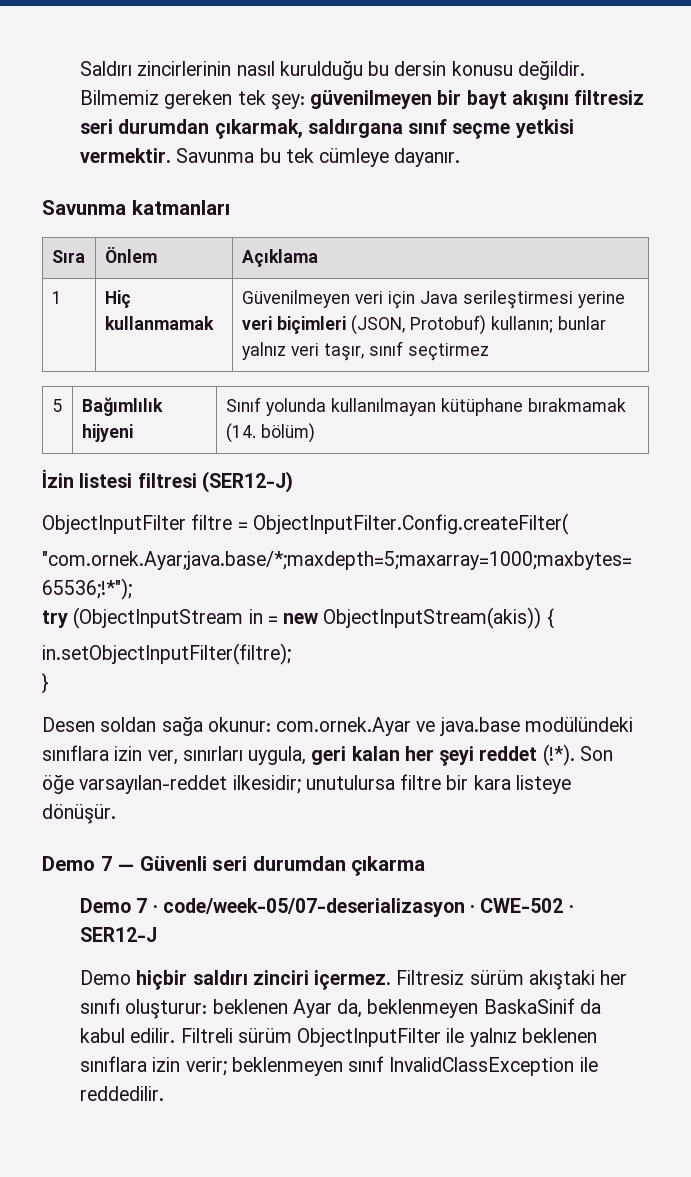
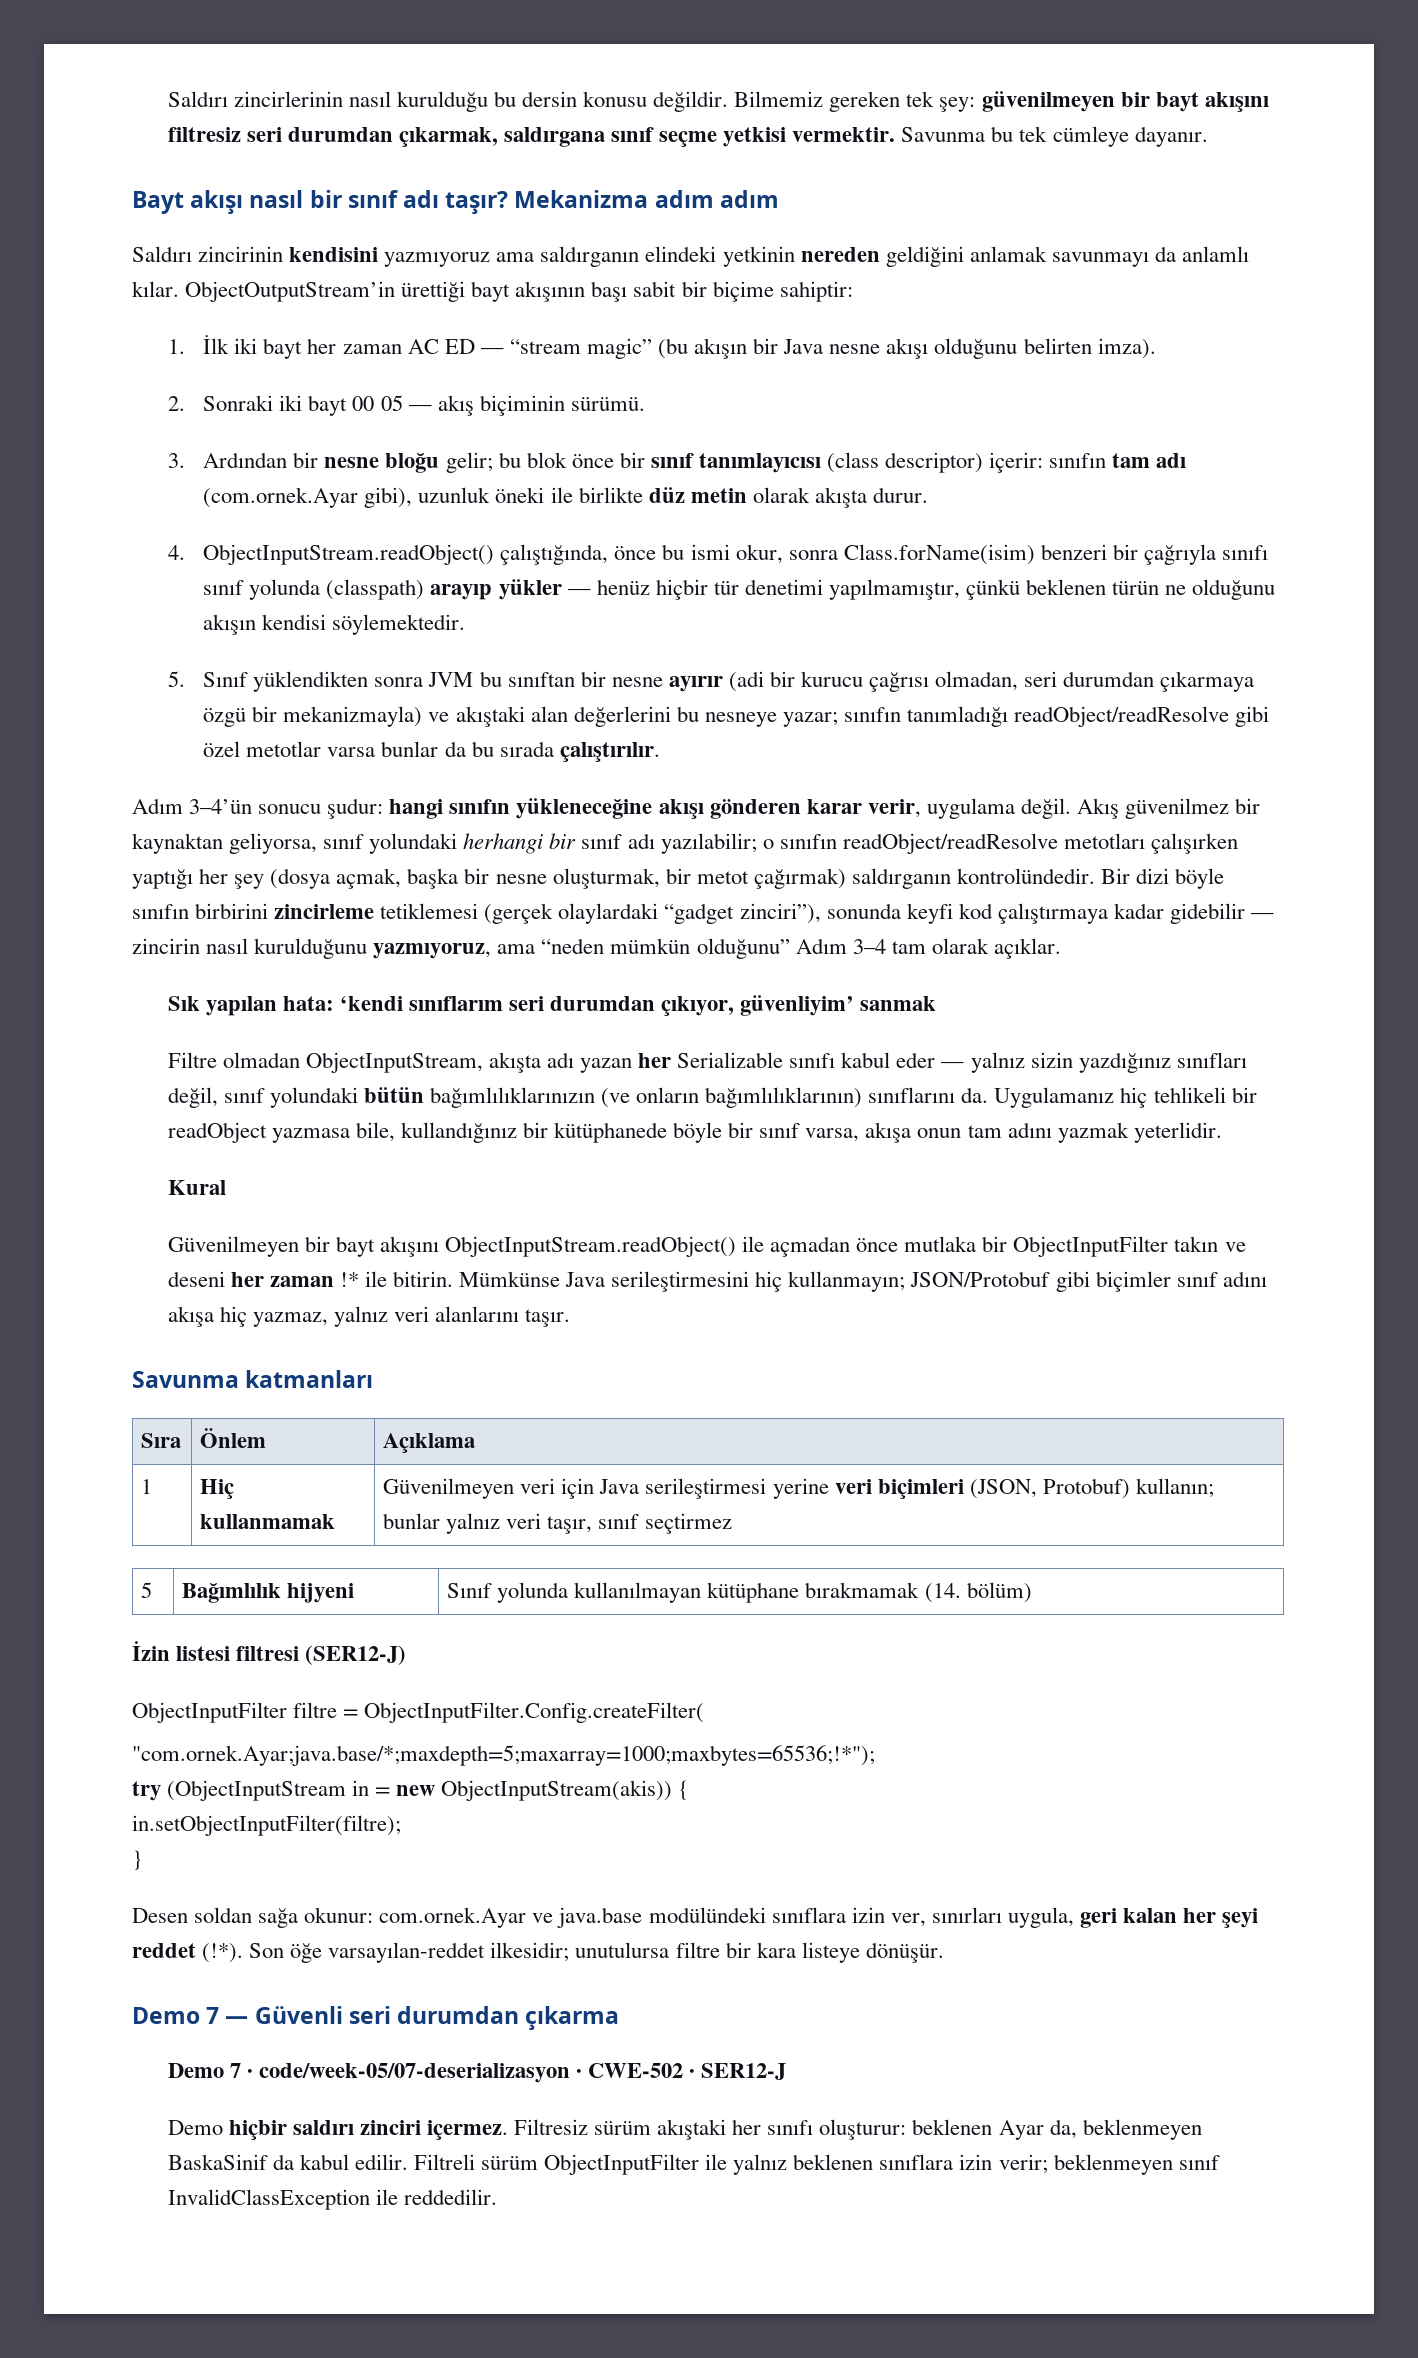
+ Bayt akışı nasıl bir sınıf adı taşır? Mekanizma adım adım
+ Saldırı zincirinin kendisini yazmıyoruz ama saldırganın elindeki yetkinin nereden geldiğini anlamak savunmayı da anlamlı kılar. ObjectOutputStream’in ürettiği bayt akışının başı sabit bir biçime sahiptir:
+ 1. İlk iki bayt her zaman AC ED — “stream magic” (bu akışın bir Java nesne akışı olduğunu belirten imza).
+ 2. Sonraki iki bayt 00 05 — akış biçiminin sürümü.
+ 3. Ardından bir nesne bloğu gelir; bu blok önce bir sınıf tanımlayıcısı (class descriptor) içerir: sınıfın tam adı (com.ornek.Ayar gibi), uzunluk öneki ile birlikte düz metin olarak akışta durur.
+ 4. ObjectInputStream.readObject() çalıştığında, önce bu ismi okur, sonra Class.forName(isim) benzeri bir çağrıyla sınıfı sınıf yolunda (classpath) arayıp yükler — henüz hiçbir tür denetimi yapılmamıştır, çünkü beklenen türün ne olduğunu akışın kendisi söylemektedir.
+ 5. Sınıf yüklendikten sonra JVM bu sınıftan bir nesne ayırır (adi bir kurucu çağrısı olmadan, seri durumdan çıkarmaya özgü bir mekanizmayla) ve akıştaki alan değerlerini bu nesneye yazar; sınıfın tanımladığı readObject/readResolve gibi özel metotlar varsa bunlar da bu sırada çalıştırılır.
+ Adım 3–4’ün sonucu şudur: hangi sınıfın yükleneceğine akışı gönderen karar verir, uygulama değil. Akış güvenilmez bir kaynaktan geliyorsa, sınıf yolundaki herhangi bir sınıf adı yazılabilir; o sınıfın readObject/readResolve metotları çalışırken yaptığı her şey (dosya açmak, başka bir nesne oluşturmak, bir metot çağırmak) saldırganın kontrolündedir. Bir dizi böyle sınıfın birbirini zincirleme tetiklemesi (gerçek olaylardaki “gadget zinciri”), sonunda keyfi kod çalıştırmaya kadar gidebilir — zincirin nasıl kurulduğunu yazmıyoruz, ama “neden mümkün olduğunu” Adım 3–4 tam olarak açıklar.
+ Sık yapılan hata: ‘kendi sınıflarım seri durumdan çıkıyor, güvenliyim’ sanmak
+ Filtre olmadan ObjectInputStream, akışta adı yazan her Serializable sınıfı kabul eder — yalnız sizin yazdığınız sınıfları değil, sınıf yolundaki bütün bağımlılıklarınızın (ve onların bağımlılıklarının) sınıflarını da. Uygulamanız hiç tehlikeli bir readObject yazmasa bile, kullandığınız bir kütüphanede böyle bir sınıf varsa, akışa onun tam adını yazmak yeterlidir.
+ Kural
+ Güvenilmeyen bir bayt akışını ObjectInputStream.readObject() ile açmadan önce mutlaka bir ObjectInputFilter takın ve deseni her zaman !* ile bitirin. Mümkünse Java serileştirmesini hiç kullanmayın; JSON/Protobuf gibi biçimler sınıf adını akışa hiç yazmaz, yalnız veri alanlarını taşır.

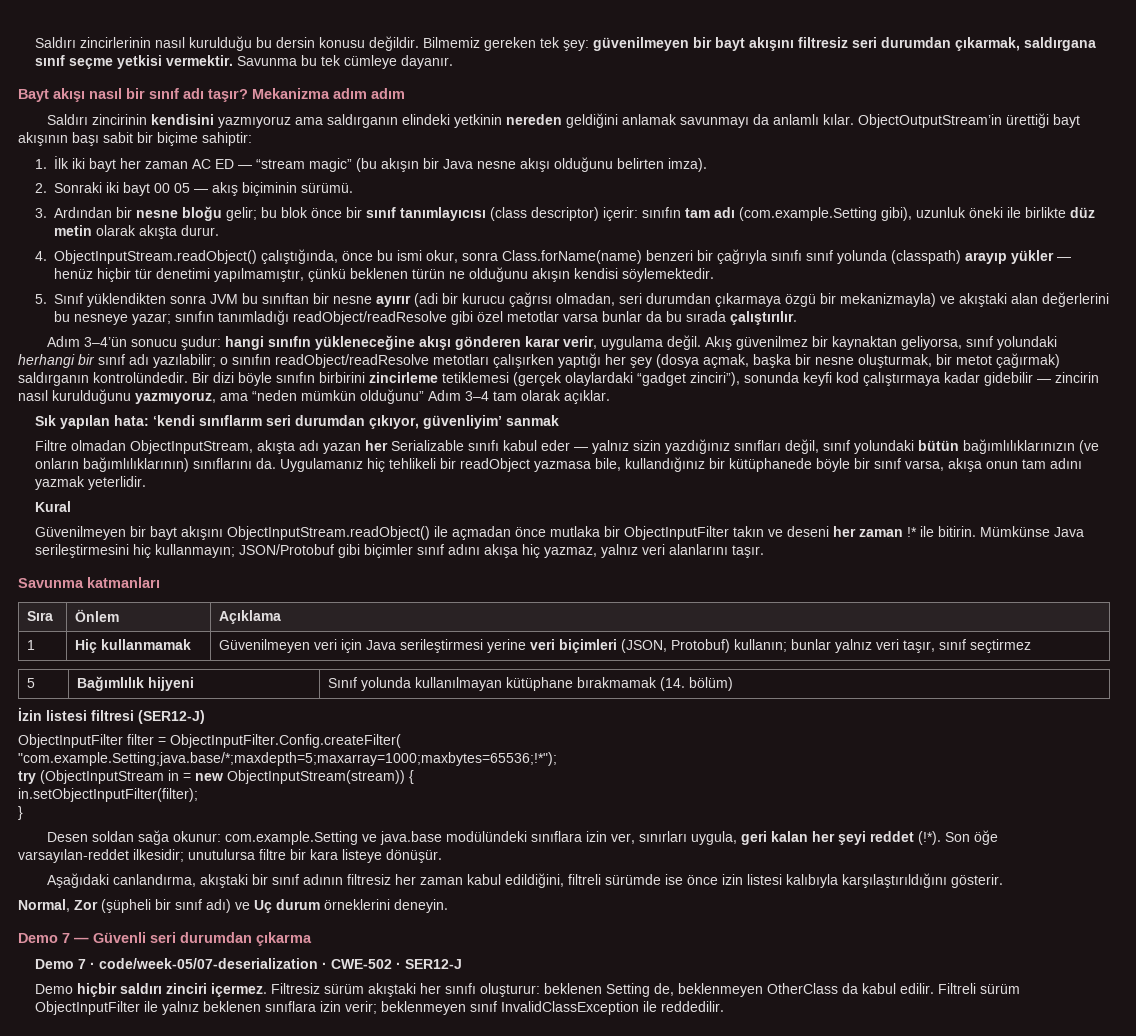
- 3. Ardından bir nesne bloğu gelir; bu blok önce bir sınıf tanımlayıcısı (class descriptor) içerir: sınıfın tam adı (com.ornek.Ayar gibi), uzunluk öneki ile birlikte düz metin olarak akışta durur.
+ 3. Ardından bir nesne bloğu gelir; bu blok önce bir sınıf tanımlayıcısı (class descriptor) içerir: sınıfın tam adı (com.example.Setting gibi), uzunluk öneki ile birlikte düz metin olarak akışta durur.
- 4. ObjectInputStream.readObject() çalıştığında, önce bu ismi okur, sonra Class.forName(isim) benzeri bir çağrıyla sınıfı sınıf yolunda (classpath) arayıp yükler — henüz hiçbir tür denetimi yapılmamıştır, çünkü beklenen türün ne olduğunu akışın kendisi söylemektedir.
+ 4. ObjectInputStream.readObject() çalıştığında, önce bu ismi okur, sonra Class.forName(name) benzeri bir çağrıyla sınıfı sınıf yolunda (classpath) arayıp yükler — henüz hiçbir tür denetimi yapılmamıştır, çünkü beklenen türün ne olduğunu akışın kendisi söylemektedir.
- ObjectInputFilter filtre = ObjectInputFilter.Config.createFilter(
+ ObjectInputFilter filter = ObjectInputFilter.Config.createFilter(
- "com.ornek.Ayar;java.base/*;maxdepth=5;maxarray=1000;maxbytes=65536;!*");
+ "com.example.Setting;java.base/*;maxdepth=5;maxarray=1000;maxbytes=65536;!*");
- try (ObjectInputStream in = new ObjectInputStream(akis)) {
+ try (ObjectInputStream in = new ObjectInputStream(stream)) {
- in.setObjectInputFilter(filtre);
+ in.setObjectInputFilter(filter);
- Desen soldan sağa okunur: com.ornek.Ayar ve java.base modülündeki sınıflara izin ver, sınırları uygula, geri kalan her şeyi reddet (!*).
+ Desen soldan sağa okunur: com.example.Setting ve java.base modülündeki sınıflara izin ver, sınırları uygula, geri kalan her şeyi reddet (!*).
+ Aşağıdaki canlandırma, akıştaki bir sınıf adının filtresiz her zaman kabul edildiğini, filtreli sürümde ise önce izin listesi kalıbıyla karşılaştırıldığını gösterir.
+ Normal, Zor (şüpheli bir sınıf adı) ve Uç durum örneklerini deneyin.
- Demo 7 · code/week-05/07-deserializasyon · CWE-502 · SER12-J
+ Demo 7 · code/week-05/07-deserialization · CWE-502 · SER12-J
- Filtresiz sürüm akıştaki her sınıfı oluşturur: beklenen Ayar da, beklenmeyen BaskaSinif da kabul edilir.
+ Filtresiz sürüm akıştaki her sınıfı oluşturur: beklenen Setting de, beklenmeyen OtherClass da kabul edilir.

